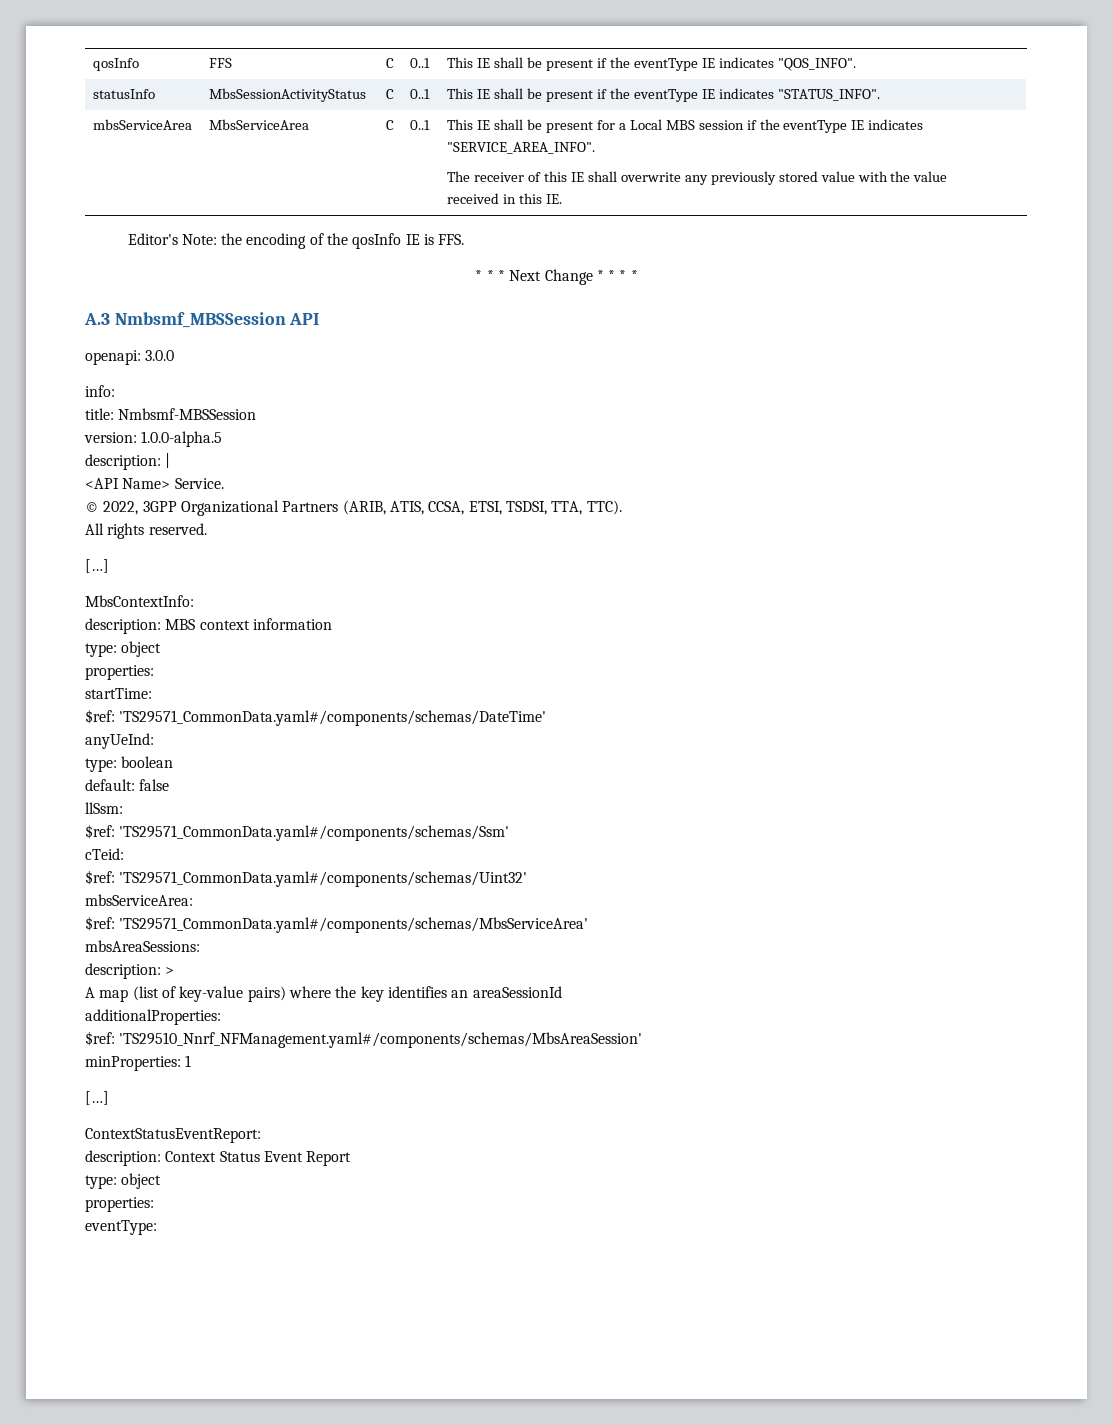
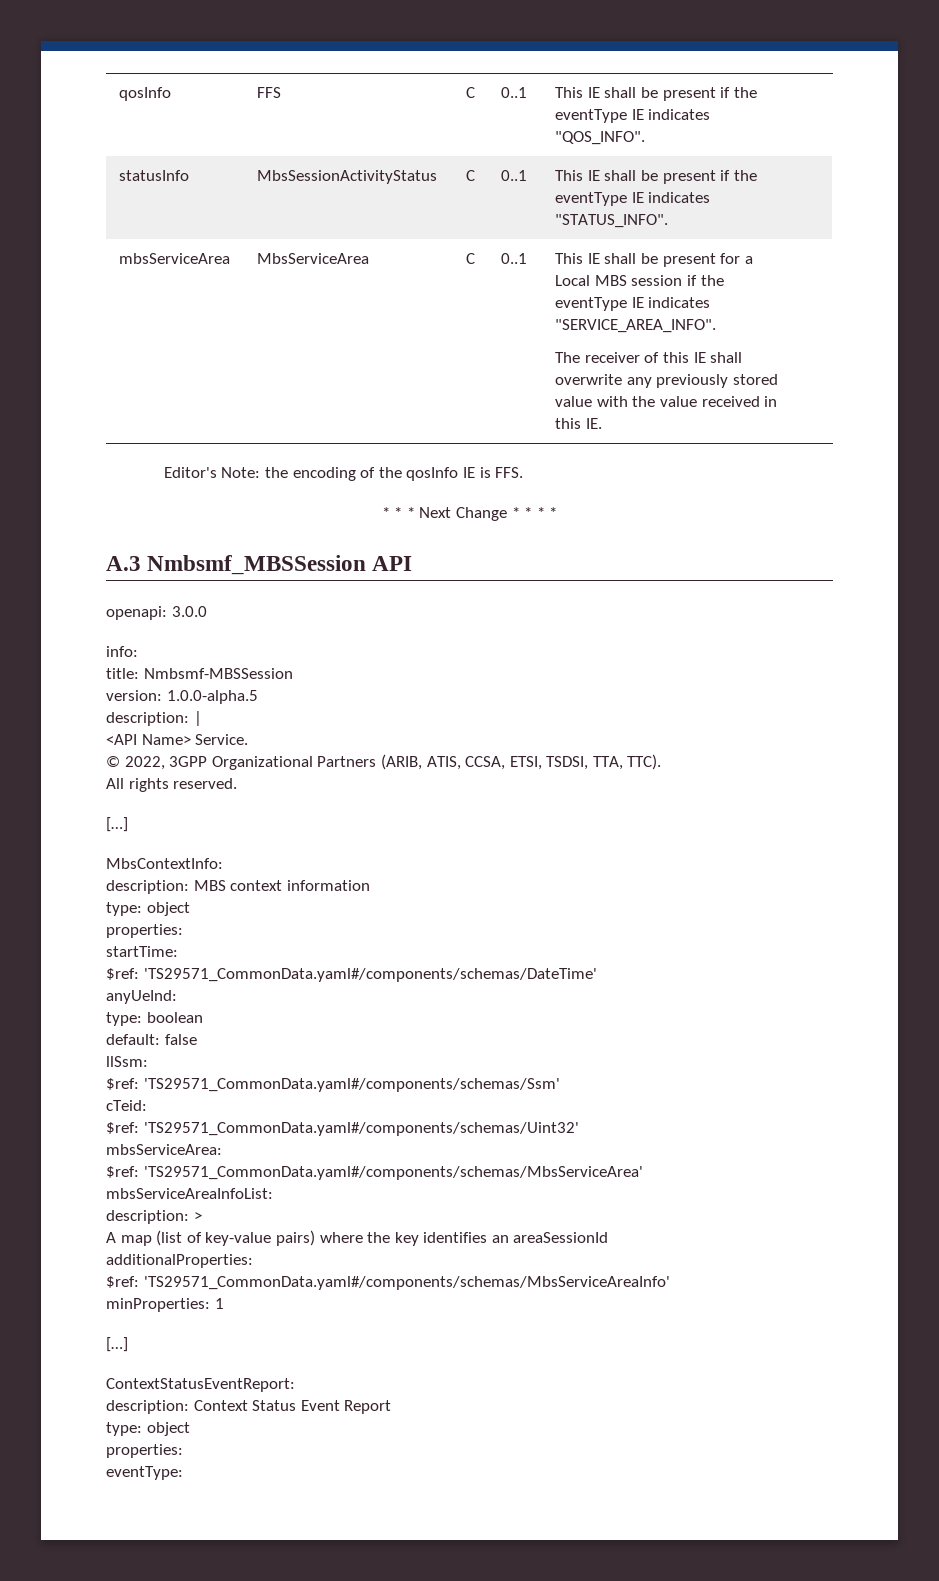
- mbsAreaSessions:
+ mbsServiceAreaInfoList:
- $ref: 'TS29510_Nnrf_NFManagement.yaml#/components/schemas/MbsAreaSession'
+ $ref: 'TS29571_CommonData.yaml#/components/schemas/MbsServiceAreaInfo'

